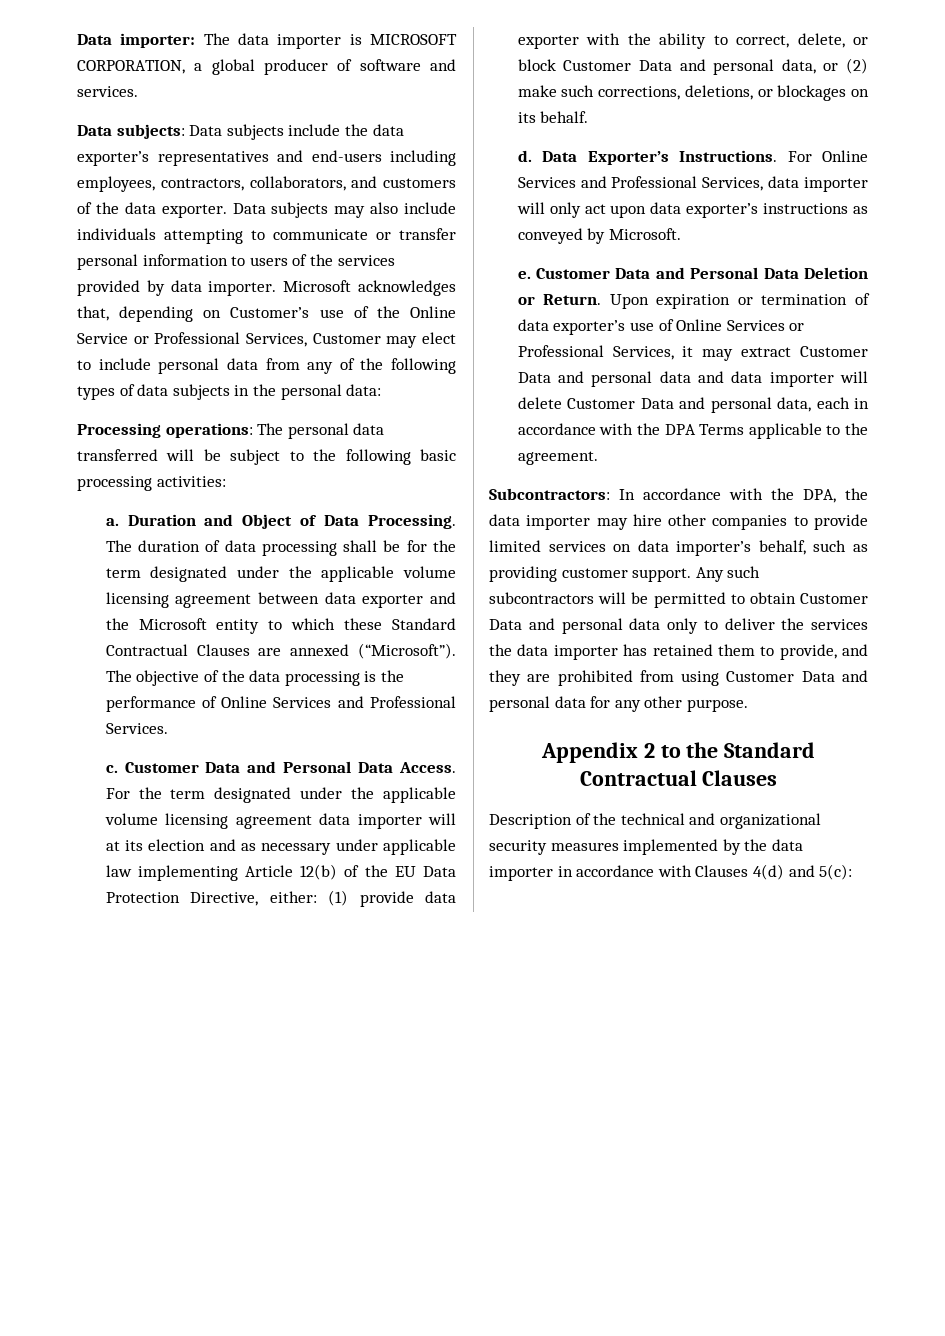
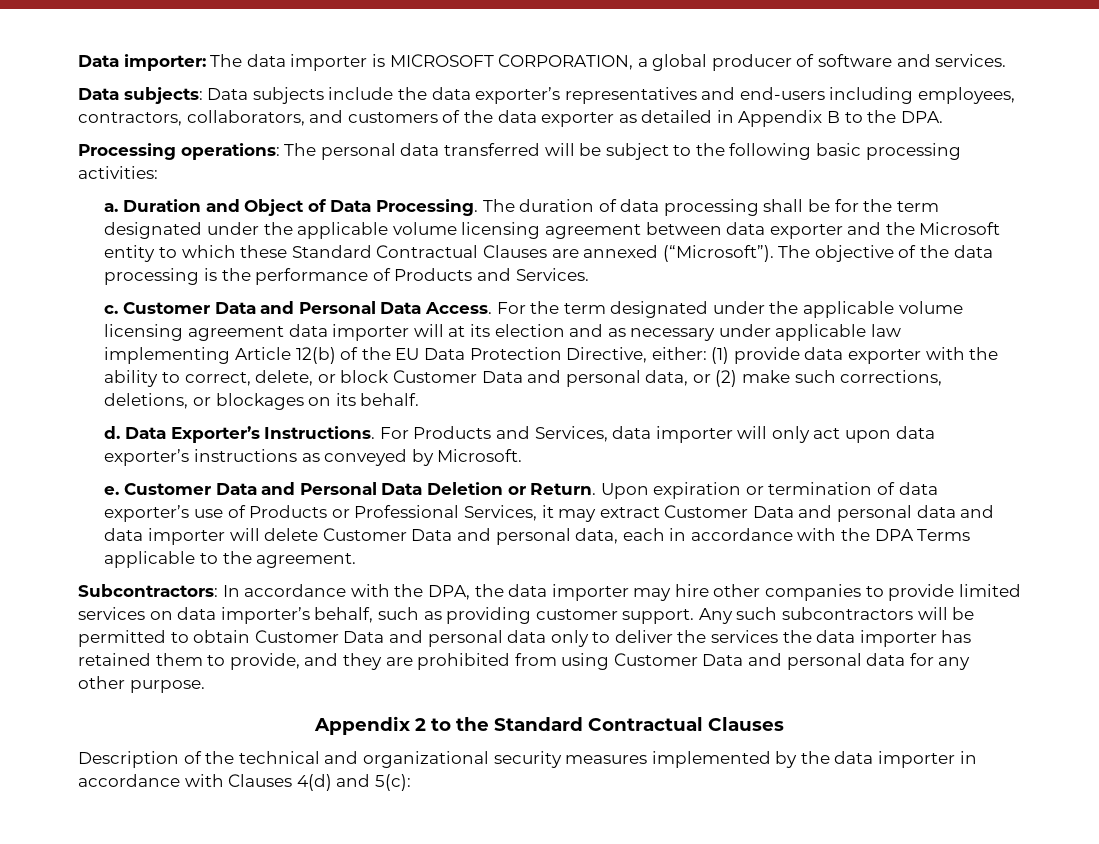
- Data subjects: Data subjects include the data exporter’s representatives and end-users including employees, contractors, collaborators, and customers of the data exporter. Data subjects may also include individuals attempting to communicate or transfer personal information to users of the services provided by data importer. Microsoft acknowledges that, depending on Customer’s use of the Online Service or Professional Services, Customer may elect to include personal data from any of the following types of data subjects in the personal data:
+ Data subjects: Data subjects include the data exporter’s representatives and end-users including employees, contractors, collaborators, and customers of the data exporter as detailed in Appendix B to the DPA.
- The objective of the data processing is the performance of Online Services and Professional Services.
+ The objective of the data processing is the performance of Products and Services.
- For Online Services and Professional Services, data importer will only act upon data exporter’s instructions as conveyed by Microsoft.
+ For Products and Services, data importer will only act upon data exporter’s instructions as conveyed by Microsoft.
- Upon expiration or termination of data exporter’s use of Online Services or Professional Services, it may extract Customer Data and personal data and data importer will delete Customer Data and personal data, each in accordance with the DPA Terms applicable to the agreement.
+ Upon expiration or termination of data exporter’s use of Products or Professional Services, it may extract Customer Data and personal data and data importer will delete Customer Data and personal data, each in accordance with the DPA Terms applicable to the agreement.

